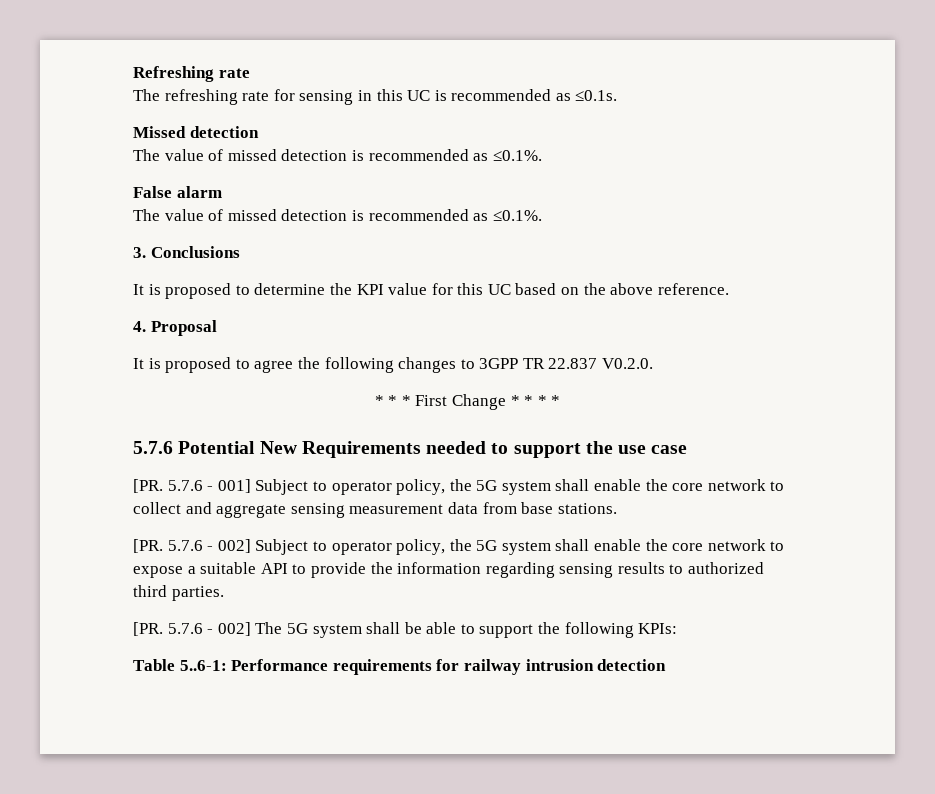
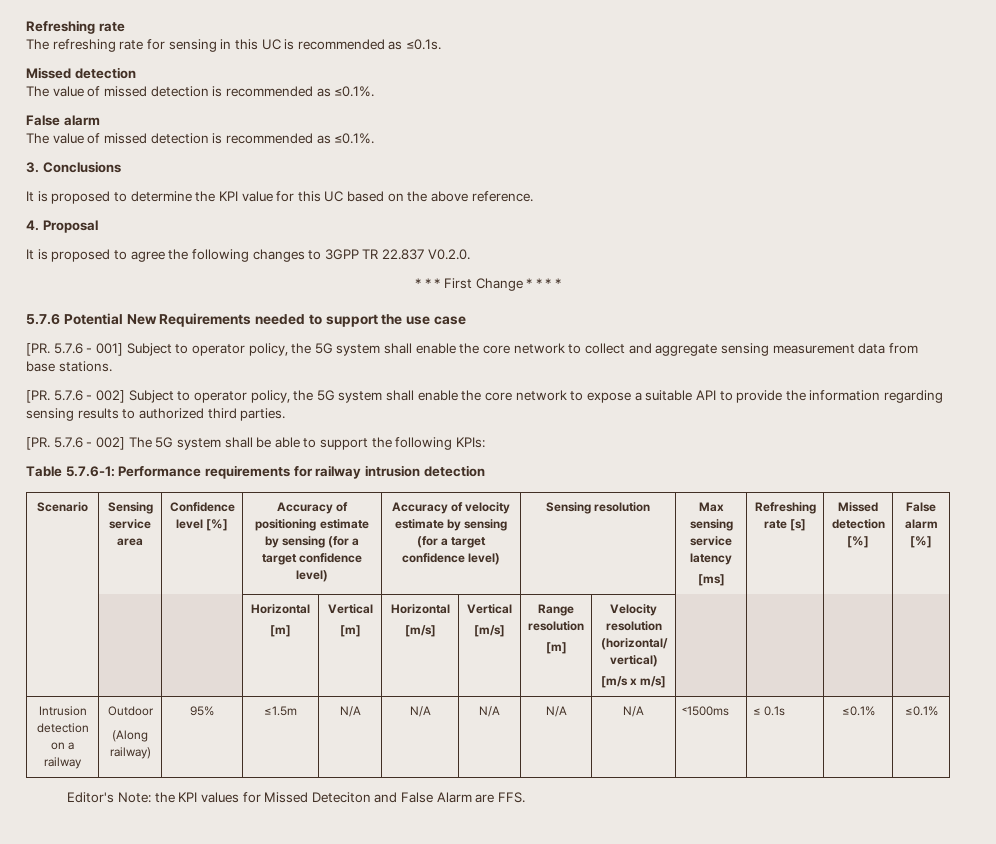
- Table 5..6-1: Performance requirements for railway intrusion detection
+ Table 5.7.6-1: Performance requirements for railway intrusion detection
+ Scenario | Sensing service area | Confidence level [%] | Accuracy of positioning estimate by sensing (for a target confidence level) | Accuracy of velocity estimate by sensing (for a target confidence level) | Sensing resolution | Max sensing service latency
+ [ms] | Refreshing rate [s] | Missed detection [%] | False alarm [%]
+ | | | Horizontal
+ [m] | Vertical
+ [m] | Horizontal
+ [m/s] | Vertical
+ [m/s] | Range resolution
+ [m] | Velocity resolution (horizontal/ vertical)
+ [m/s x m/s] | | | |
+ Intrusion detection on a railway | Outdoor
+ (Along railway) | 95% | ≤1.5m | N/A | N/A | N/A | N/A | N/A | ˂1500ms | ≤ 0.1s | ≤0.1% | ≤0.1%
+ Editor's Note: the KPI values for Missed Deteciton and False Alarm are FFS.

